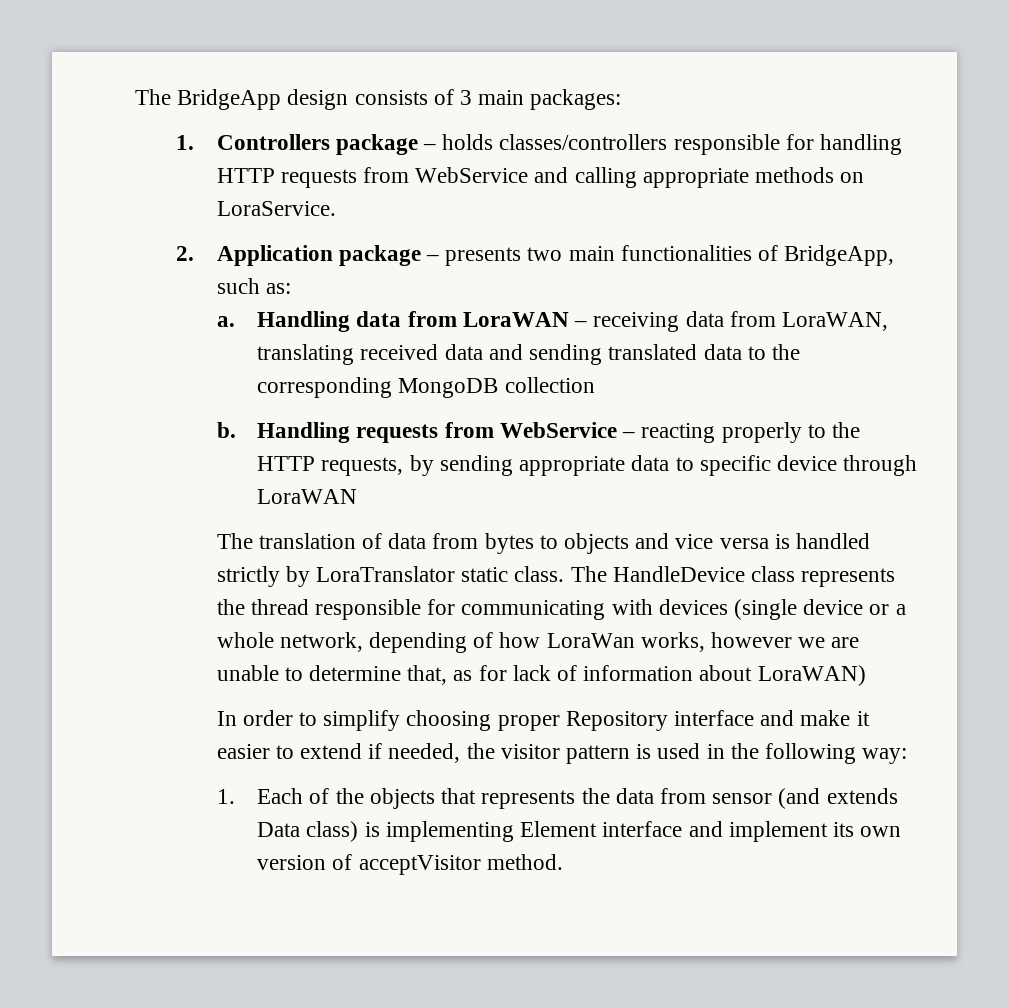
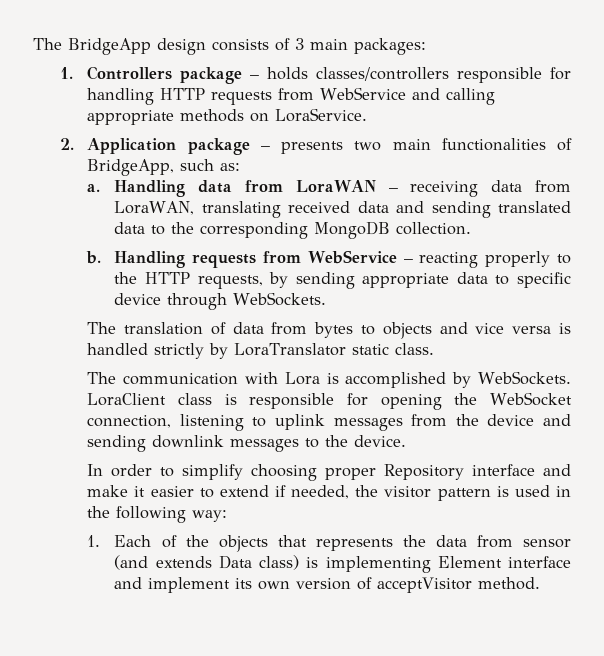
- Handling data from LoraWAN – receiving data from LoraWAN, translating received data and sending translated data to the corresponding MongoDB collection
+ Handling data from LoraWAN – receiving data from LoraWAN, translating received data and sending translated data to the corresponding MongoDB collection.
- Handling requests from WebService – reacting properly to the HTTP requests, by sending appropriate data to specific device through LoraWAN
+ Handling requests from WebService – reacting properly to the HTTP requests, by sending appropriate data to specific device through WebSockets.
- The translation of data from bytes to objects and vice versa is handled strictly by LoraTranslator static class. The HandleDevice class represents the thread responsible for communicating with devices (single device or a whole network, depending of how LoraWan works, however we are unable to determine that, as for lack of information about LoraWAN)
+ The translation of data from bytes to objects and vice versa is handled strictly by LoraTranslator static class.
+ The communication with Lora is accomplished by WebSockets. LoraClient class is responsible for opening the WebSocket connection, listening to uplink messages from the device and sending downlink messages to the device.

